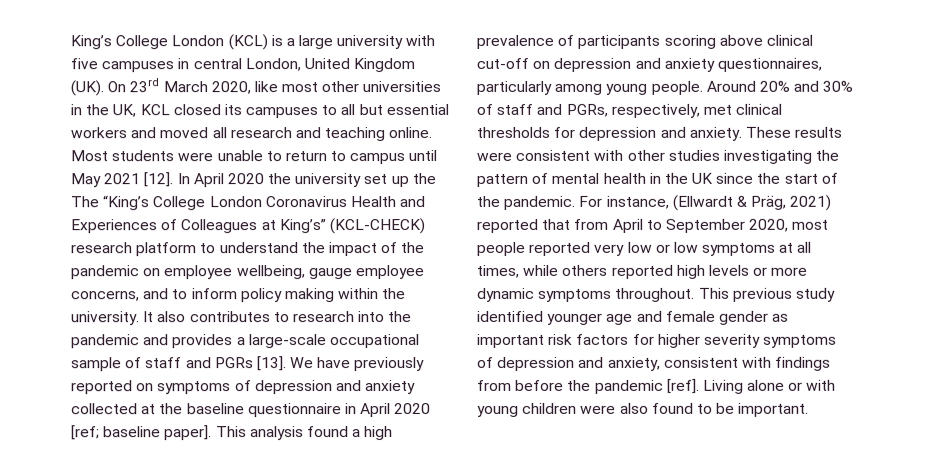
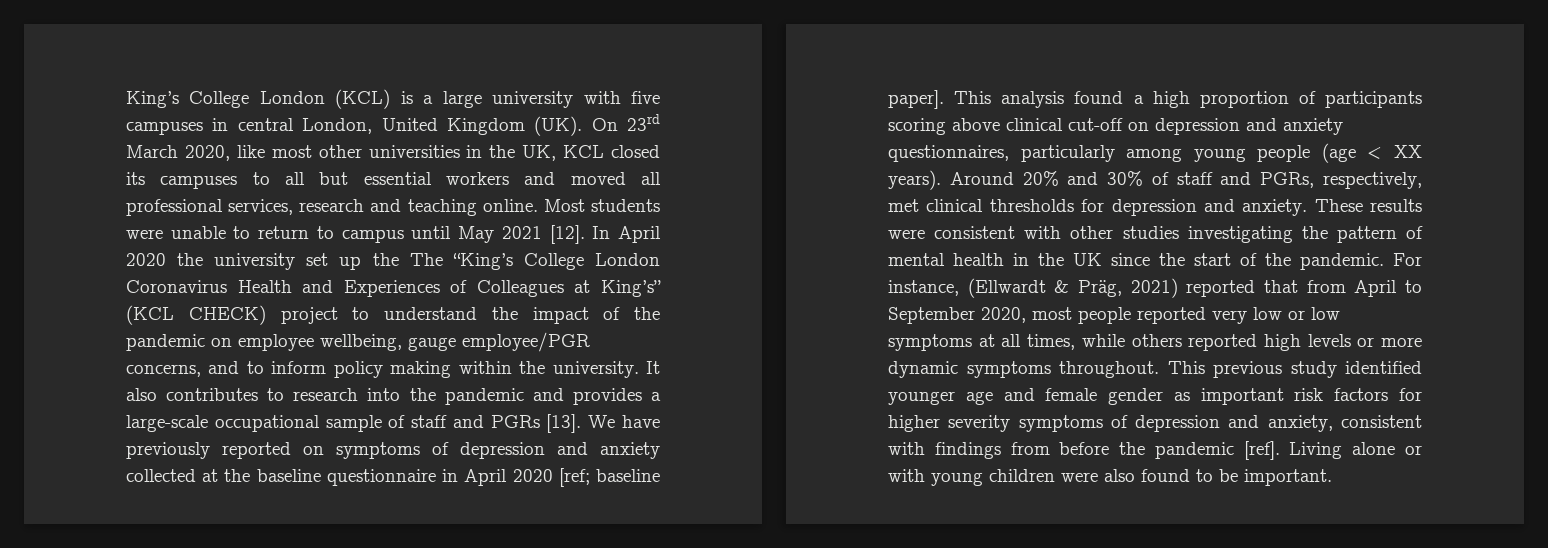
- King’s College London (KCL) is a large university with five campuses in central London, United Kingdom (UK). On 23rd March 2020, like most other universities in the UK, KCL closed its campuses to all but essential workers and moved all research and teaching online.
+ King’s College London (KCL) is a large university with five campuses in central London, United Kingdom (UK). On 23rd March 2020, like most other universities in the UK, KCL closed its campuses to all but essential workers and moved all professional services, research and teaching online.
- In April 2020 the university set up the The “King’s College London Coronavirus Health and Experiences of Colleagues at King’s” (KCL-CHECK) research platform to understand the impact of the pandemic on employee wellbeing, gauge employee concerns, and to inform policy making within the university.
+ In April 2020 the university set up the The “King’s College London Coronavirus Health and Experiences of Colleagues at King’s” (KCL CHECK) project to understand the impact of the pandemic on employee wellbeing, gauge employee/PGR concerns, and to inform policy making within the university.
- This analysis found a high prevalence of participants scoring above clinical cut-off on depression and anxiety questionnaires, particularly among young people.
+ This analysis found a high proportion of participants scoring above clinical cut-off on depression and anxiety questionnaires, particularly among young people (age < XX years).

